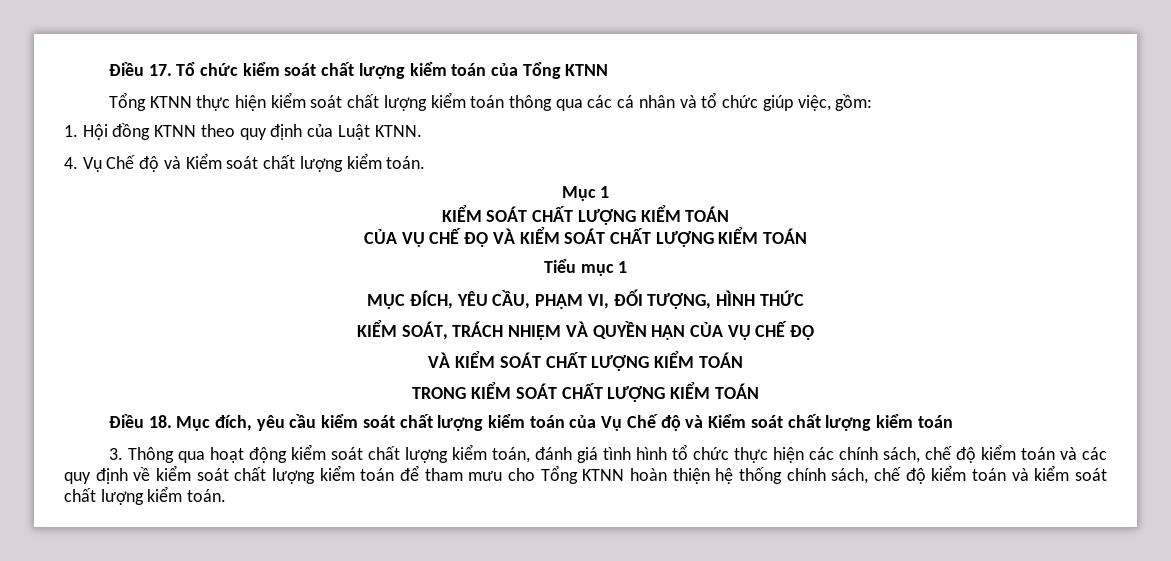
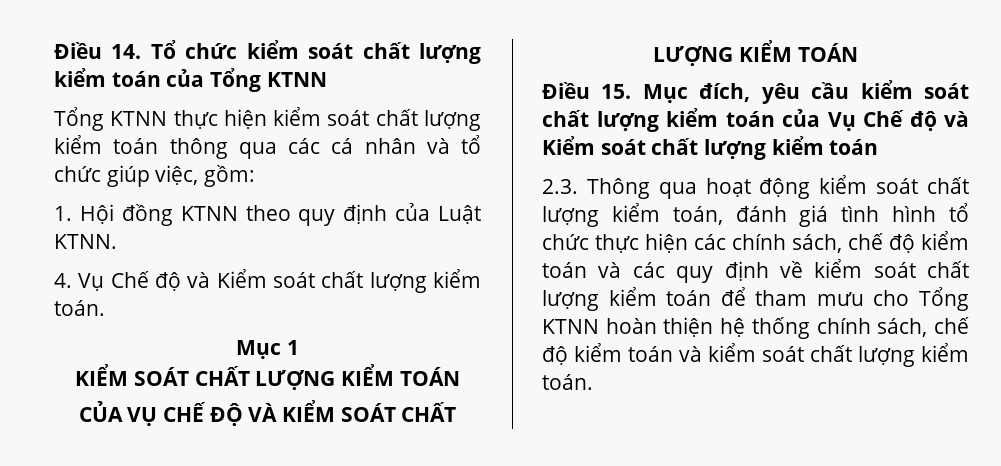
- Điều 17. Tổ chức kiểm soát chất lượng kiểm toán của Tổng KTNN
+ Điều 14. Tổ chức kiểm soát chất lượng kiểm toán của Tổng KTNN
- Tiểu mục 1
- MỤC ĐÍCH, YÊU CẦU, PHẠM VI, ĐỐI TƯỢNG, HÌNH THỨC
- KIỂM SOÁT, TRÁCH NHIỆM VÀ QUYỀN HẠN CỦA VỤ CHẾ ĐỘ
- VÀ KIỂM SOÁT CHẤT LƯỢNG KIỂM TOÁN
- TRONG KIỂM SOÁT CHẤT LƯỢNG KIỂM TOÁN
- Điều 18. Mục đích, yêu cầu kiểm soát chất lượng kiểm toán của Vụ Chế độ và Kiểm soát chất lượng kiểm toán
+ Điều 15. Mục đích, yêu cầu kiểm soát chất lượng kiểm toán của Vụ Chế độ và Kiểm soát chất lượng kiểm toán
- 3. Thông qua hoạt động kiểm soát chất lượng kiểm toán, đánh giá tình hình tổ chức thực hiện các chính sách, chế độ kiểm toán và các quy định về kiểm soát chất lượng kiểm toán để tham mưu cho Tổng KTNN hoàn thiện hệ thống chính sách, chế độ kiểm toán và kiểm soát chất lượng kiểm toán.
+ 2.3. Thông qua hoạt động kiểm soát chất lượng kiểm toán, đánh giá tình hình tổ chức thực hiện các chính sách, chế độ kiểm toán và các quy định về kiểm soát chất lượng kiểm toán để tham mưu cho Tổng KTNN hoàn thiện hệ thống chính sách, chế độ kiểm toán và kiểm soát chất lượng kiểm toán.

